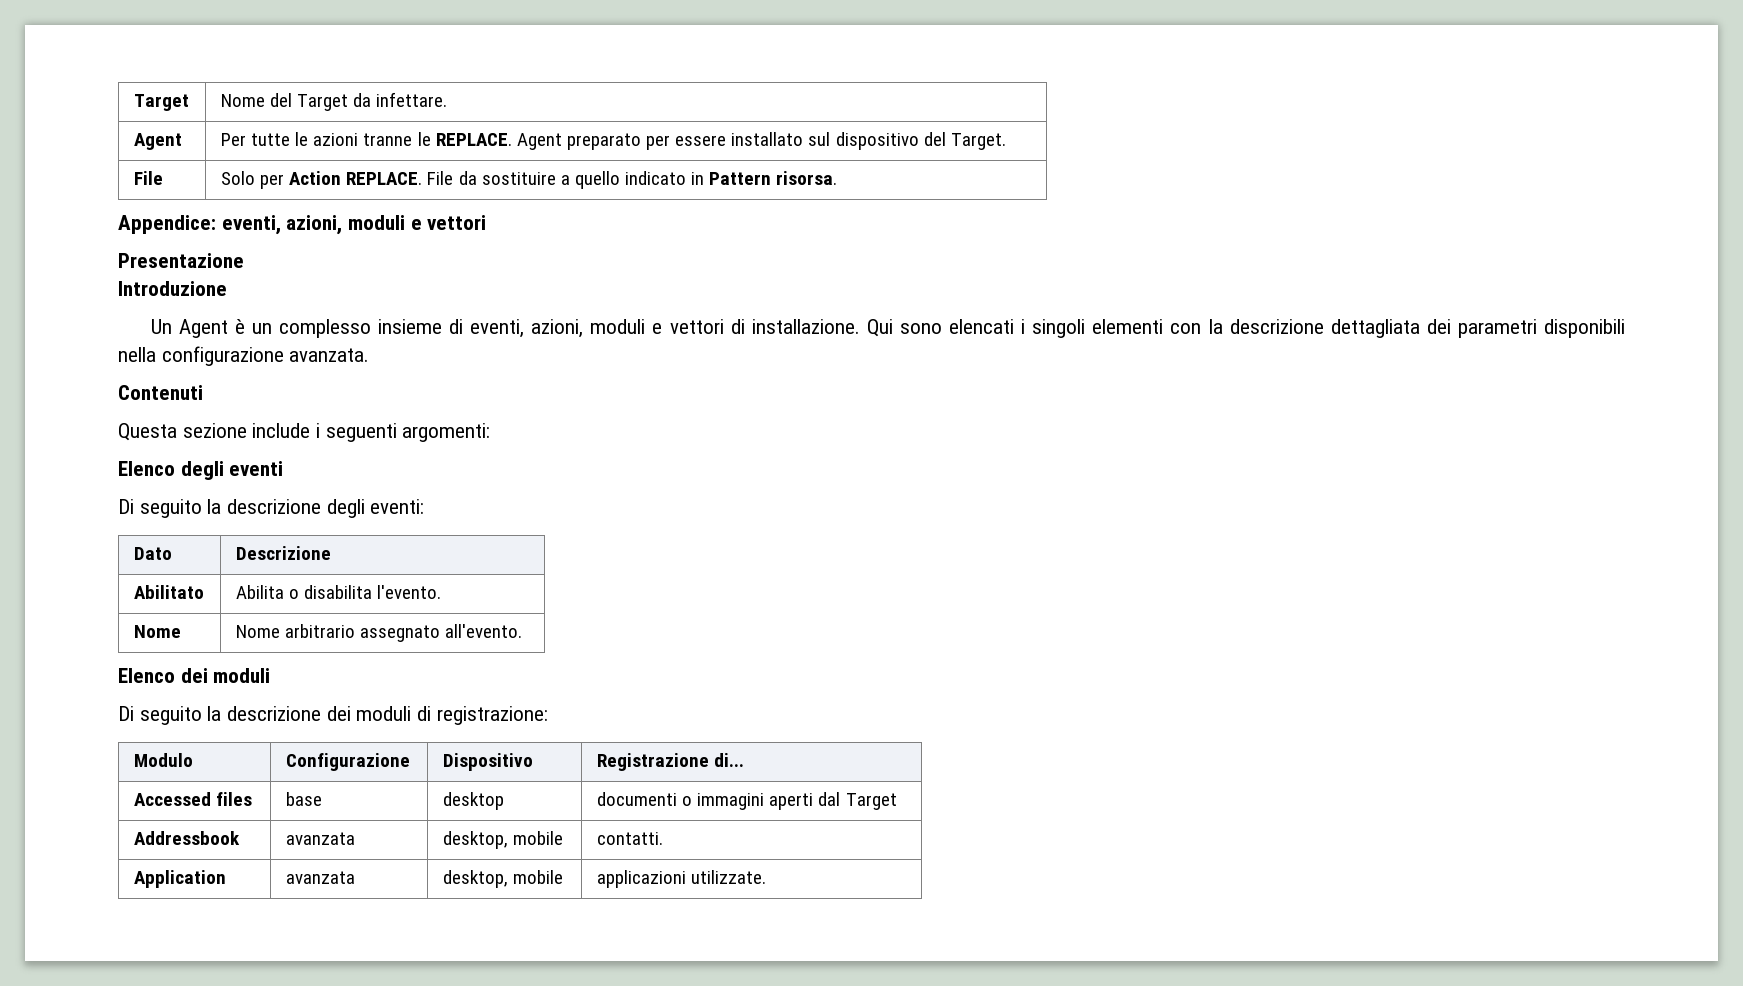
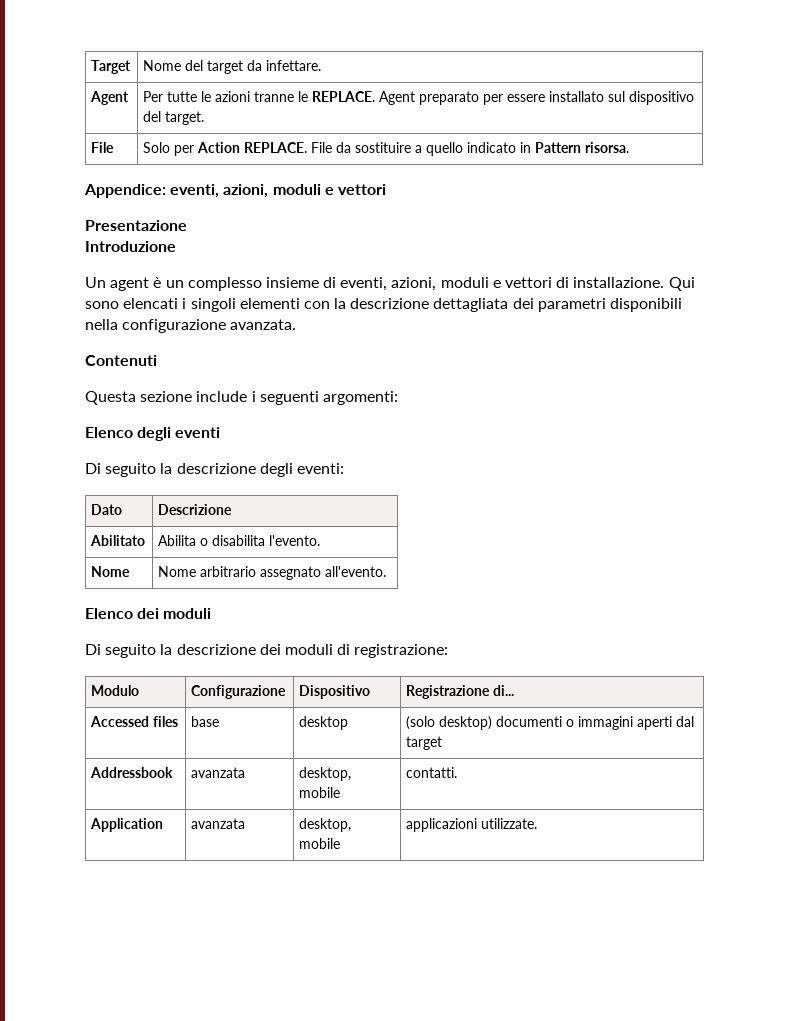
- Target | Nome del Target da infettare.
+ Target | Nome del target da infettare.
- Agent | Per tutte le azioni tranne le REPLACE. Agent preparato per essere installato sul dispositivo del Target.
+ Agent | Per tutte le azioni tranne le REPLACE. Agent preparato per essere installato sul dispositivo del target.
- Un Agent è un complesso insieme di eventi, azioni, moduli e vettori di installazione.
+ Un agent è un complesso insieme di eventi, azioni, moduli e vettori di installazione.
- Accessed files | base | desktop | documenti o immagini aperti dal Target
+ Accessed files | base | desktop | (solo desktop) documenti o immagini aperti dal target

